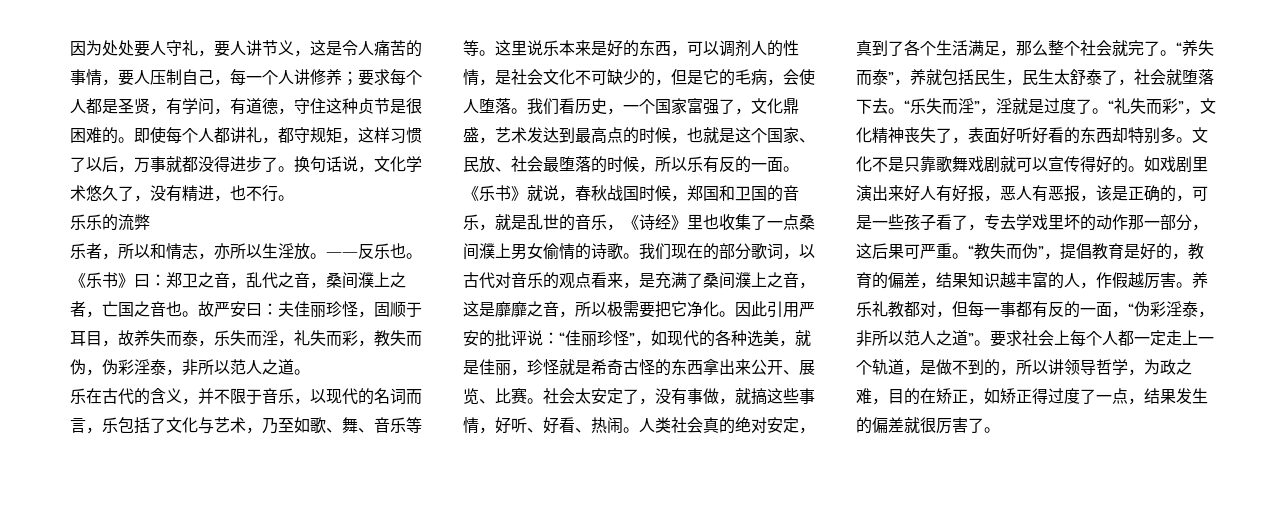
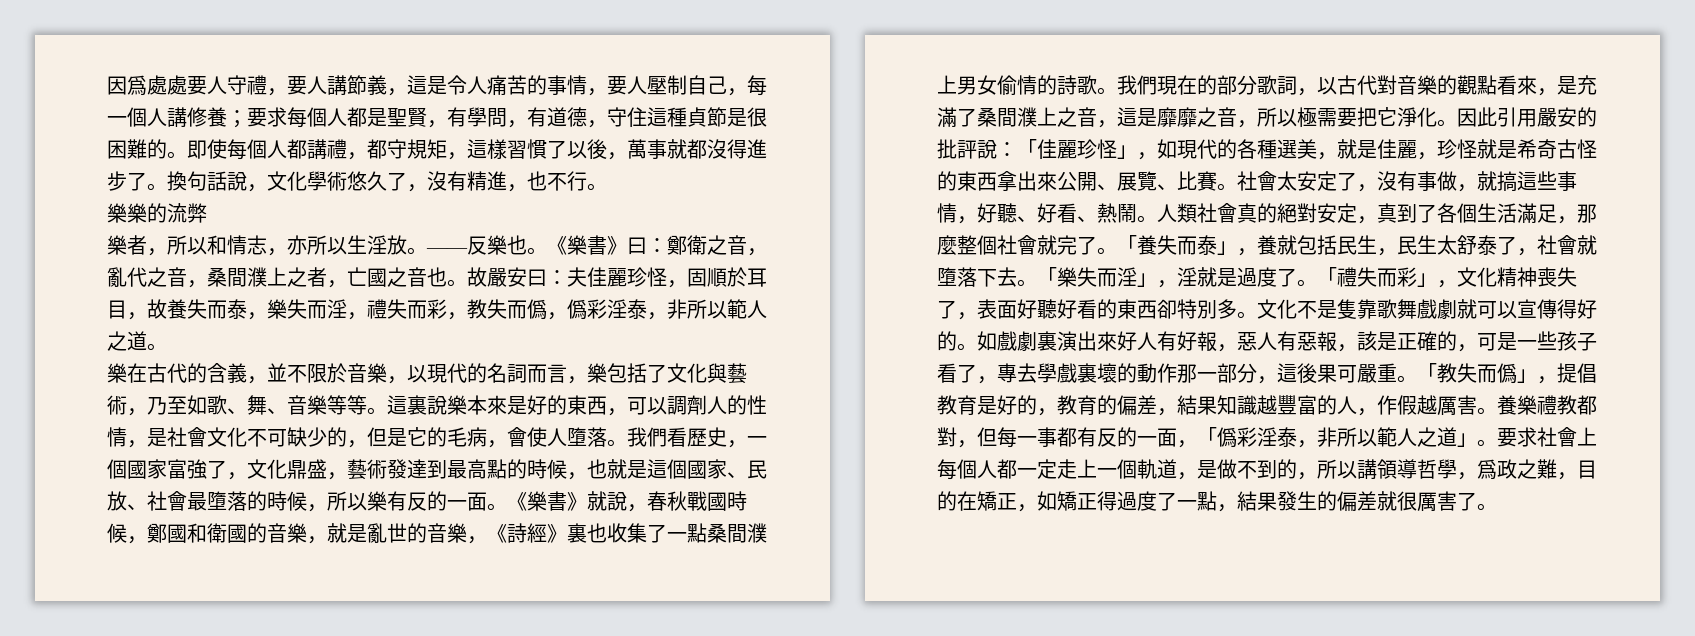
- 因为处处要人守礼，要人讲节义，这是令人痛苦的事情，要人压制自己，每一个人讲修养；要求每个人都是圣贤，有学问，有道德，守住这种贞节是很困难的。即使每个人都讲礼，都守规矩，这样习惯了以后，万事就都没得进步了。换句话说，文化学术悠久了，没有精进，也不行。
+ 因爲處處要人守禮，要人講節義，這是令人痛苦的事情，要人壓制自己，每一個人講修養；要求每個人都是聖賢，有學問，有道德，守住這種貞節是很困難的。即使每個人都講禮，都守規矩，這樣習慣了以後，萬事就都沒得進步了。換句話說，文化學術悠久了，沒有精進，也不行。
- 乐乐的流弊
+ 樂樂的流弊
- 乐者，所以和情志，亦所以生淫放。
+ 樂者，所以和情志，亦所以生淫放。
- ——反乐也。《乐书》曰：郑卫之音，乱代之音，桑间濮上之者，亡国之音也。
+ ——反樂也。《樂書》曰：鄭衛之音，亂代之音，桑間濮上之者，亡國之音也。
- 故严安曰：夫佳丽珍怪，固顺于耳目，故养失而泰，乐失而淫，礼失而彩，教失而伪，伪彩淫泰，非所以范人之道。
+ 故嚴安曰：夫佳麗珍怪，固順於耳目，故養失而泰，樂失而淫，禮失而彩，教失而僞，僞彩淫泰，非所以範人之道。
- 乐在古代的含义，并不限于音乐，以现代的名词而言，乐包括了文化与艺术，乃至如歌、舞、音乐等等。这里说乐本来是好的东西，可以调剂人的性情，是社会文化不可缺少的，但是它的毛病，会使人堕落。我们看历史，一个国家富强了，文化鼎盛，艺术发达到最高点的时候，也就是这个国家、民放、社会最堕落的时候，所以乐有反的一面。
+ 樂在古代的含義，並不限於音樂，以現代的名詞而言，樂包括了文化與藝術，乃至如歌、舞、音樂等等。這裏說樂本來是好的東西，可以調劑人的性情，是社會文化不可缺少的，但是它的毛病，會使人墮落。我們看歷史，一個國家富強了，文化鼎盛，藝術發達到最高點的時候，也就是這個國家、民放、社會最墮落的時候，所以樂有反的一面。
- 《乐书》就说，春秋战国时候，郑国和卫国的音乐，就是乱世的音乐，《诗经》里也收集了一点桑间濮上男女偷情的诗歌。我们现在的部分歌词，以古代对音乐的观点看来，是充满了桑间濮上之音，这是靡靡之音，所以极需要把它净化。
+ 《樂書》就說，春秋戰國時候，鄭國和衛國的音樂，就是亂世的音樂，《詩經》裏也收集了一點桑間濮上男女偷情的詩歌。我們現在的部分歌詞，以古代對音樂的觀點看來，是充滿了桑間濮上之音，這是靡靡之音，所以極需要把它淨化。
- 因此引用严安的批评说：“佳丽珍怪”，如现代的各种选美，就是佳丽，珍怪就是希奇古怪的东西拿出来公开、展览、比赛。社会太安定了，没有事做，就搞这些事情，好听、好看、热闹。人类社会真的绝对安定，真到了各个生活满足，那么整个社会就完了。“养失而泰”，养就包括民生，民生太舒泰了，社会就堕落下去。
+ 因此引用嚴安的批評說：「佳麗珍怪」，如現代的各種選美，就是佳麗，珍怪就是希奇古怪的東西拿出來公開、展覽、比賽。社會太安定了，沒有事做，就搞這些事情，好聽、好看、熱鬧。人類社會真的絕對安定，真到了各個生活滿足，那麼整個社會就完了。「養失而泰」，養就包括民生，民生太舒泰了，社會就墮落下去。
- “乐失而淫”，淫就是过度了。“礼失而彩”，文化精神丧失了，表面好听好看的东西却特别多。文化不是只靠歌舞戏剧就可以宣传得好的。
+ 「樂失而淫」，淫就是過度了。「禮失而彩」，文化精神喪失了，表面好聽好看的東西卻特別多。文化不是隻靠歌舞戲劇就可以宣傳得好的。
- 如戏剧里演出来好人有好报，恶人有恶报，该是正确的，可是一些孩子看了，专去学戏里坏的动作那一部分，这后果可严重。“教失而伪”，提倡教育是好的，教育的偏差，结果知识越丰富的人，作假越厉害。养乐礼教都对，但每一事都有反的一面，“伪彩淫泰，非所以范人之道”。要求社会上每个人都一定走上一个轨道，是做不到的，所以讲领导哲学，为政之难，目的在矫正，如矫正得过度了一点，结果发生的偏差就很厉害了。
+ 如戲劇裏演出來好人有好報，惡人有惡報，該是正確的，可是一些孩子看了，專去學戲裏壞的動作那一部分，這後果可嚴重。「教失而僞」，提倡教育是好的，教育的偏差，結果知識越豐富的人，作假越厲害。養樂禮教都對，但每一事都有反的一面，「僞彩淫泰，非所以範人之道」。要求社會上每個人都一定走上一個軌道，是做不到的，所以講領導哲學，爲政之難，目的在矯正，如矯正得過度了一點，結果發生的偏差就很厲害了。

